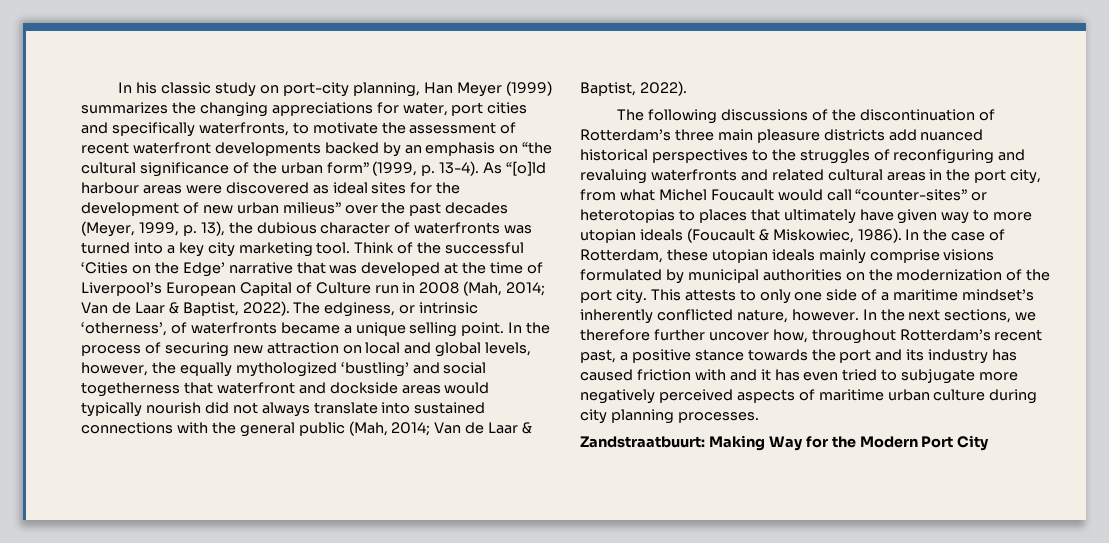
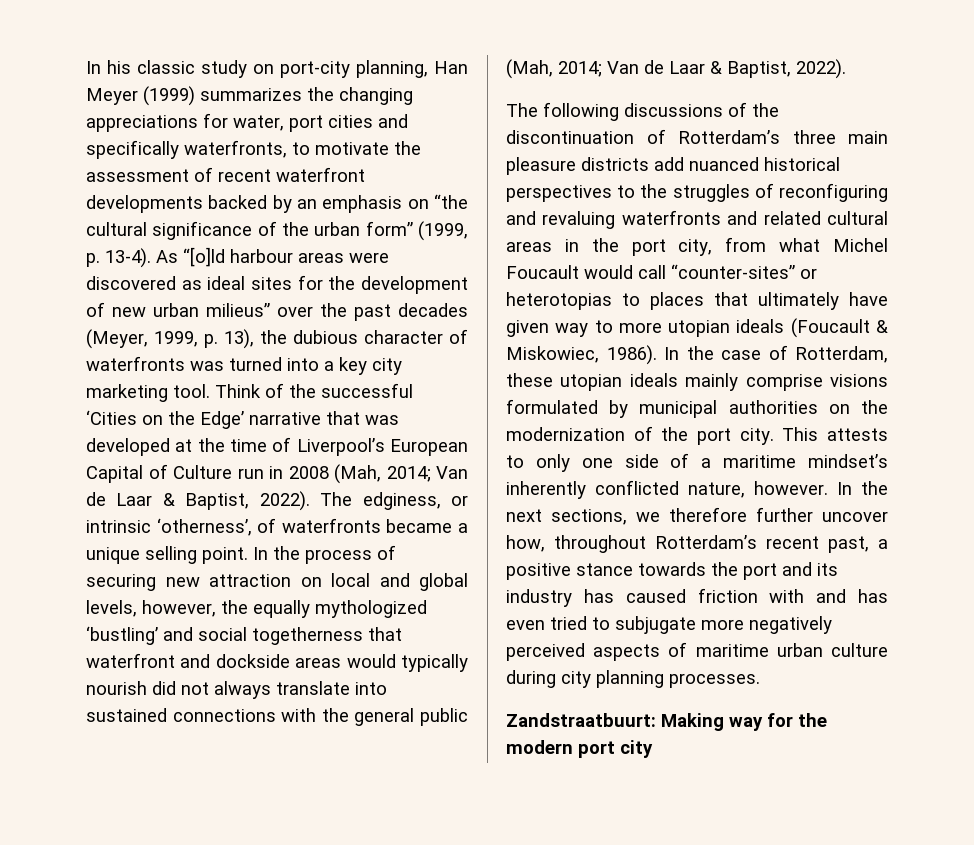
- In the next sections, we therefore further uncover how, throughout Rotterdam’s recent past, a positive stance towards the port and its industry has caused friction with and it has even tried to subjugate more negatively perceived aspects of maritime urban culture during city planning processes.
+ In the next sections, we therefore further uncover how, throughout Rotterdam’s recent past, a positive stance towards the port and its industry has caused friction with and has even tried to subjugate more negatively perceived aspects of maritime urban culture during city planning processes.
- Zandstraatbuurt: Making Way for the Modern Port City
+ Zandstraatbuurt: Making way for the modern port city

